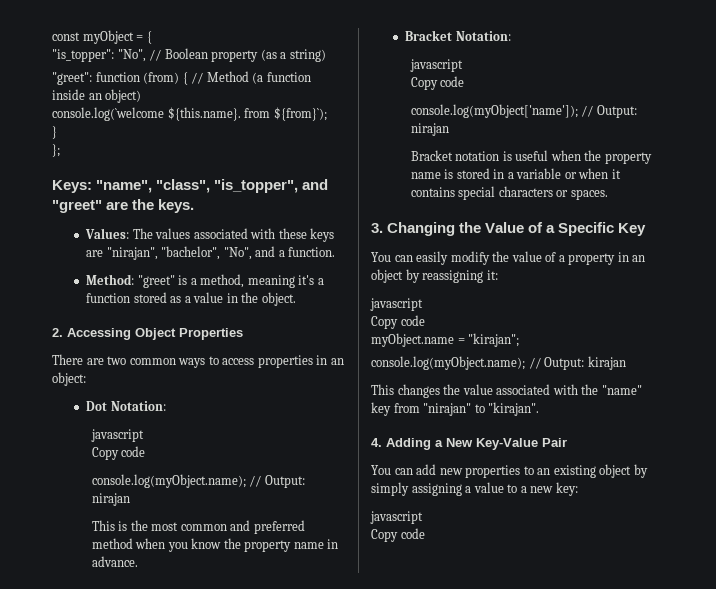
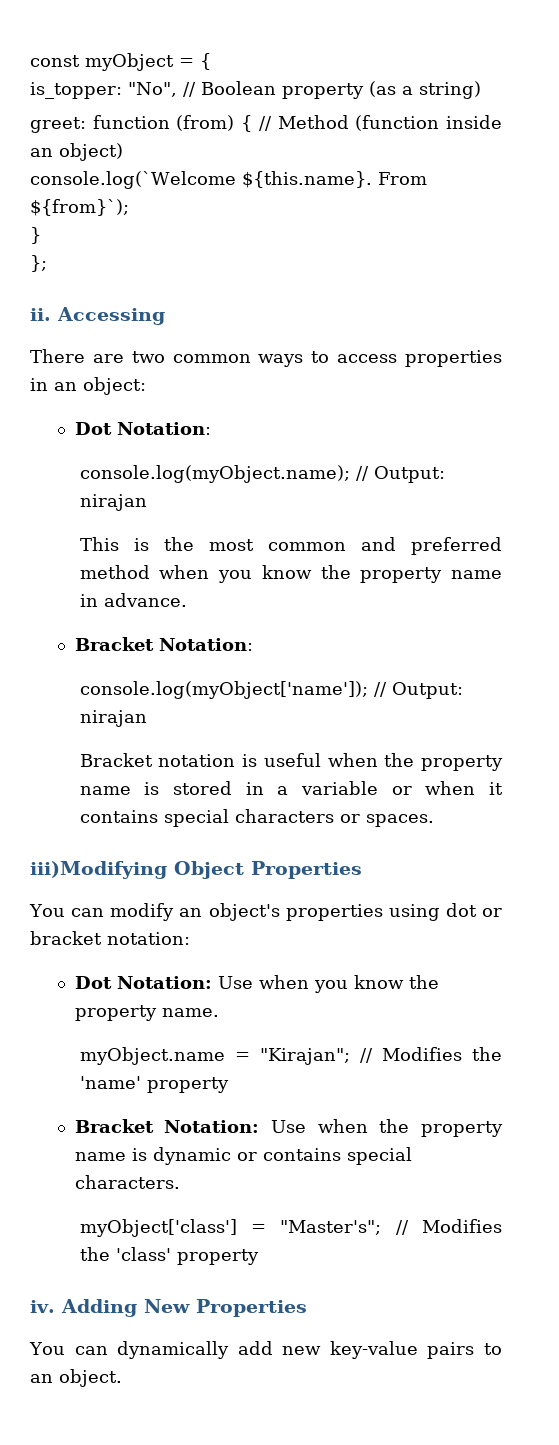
- "is_topper": "No", // Boolean property (as a string)
+ is_topper: "No", // Boolean property (as a string)
- "greet": function (from) { // Method (a function inside an object)
+ greet: function (from) { // Method (function inside an object)
- console.log(`welcome ${this.name}. from ${from}`);
+ console.log(`Welcome ${this.name}. From ${from}`);
- Keys: "name", "class", "is_topper", and "greet" are the keys.
- Values: The values associated with these keys are "nirajan", "bachelor", "No", and a function.
- Method: "greet" is a method, meaning it's a function stored as a value in the object.
- 2. Accessing Object Properties
+ ii. Accessing
  There are two common ways to access properties in an object:
  Dot Notation:
- javascript
- Copy code
  This is the most common and preferred method when you know the property name in advance.
  Bracket Notation:
- javascript
- Copy code
- 3. Changing the Value of a Specific Key
- You can easily modify the value of a property in an object by reassigning it:
- javascript
- Copy code
- myObject.name = "kirajan";
- console.log(myObject.name); // Output: kirajan
- This changes the value associated with the "name" key from "nirajan" to "kirajan".
- 4. Adding a New Key-Value Pair
- You can add new properties to an existing object by simply assigning a value to a new key:
- javascript
- Copy code
+ iii)Modifying Object Properties
+ You can modify an object's properties using dot or bracket notation:
+ Dot Notation: Use when you know the property name.
+ myObject.name = "Kirajan"; // Modifies the 'name' property
+ Bracket Notation: Use when the property name is dynamic or contains special characters.
+ myObject['class'] = "Master's"; // Modifies the 'class' property
+ iv. Adding New Properties
+ You can dynamically add new key-value pairs to an object.

